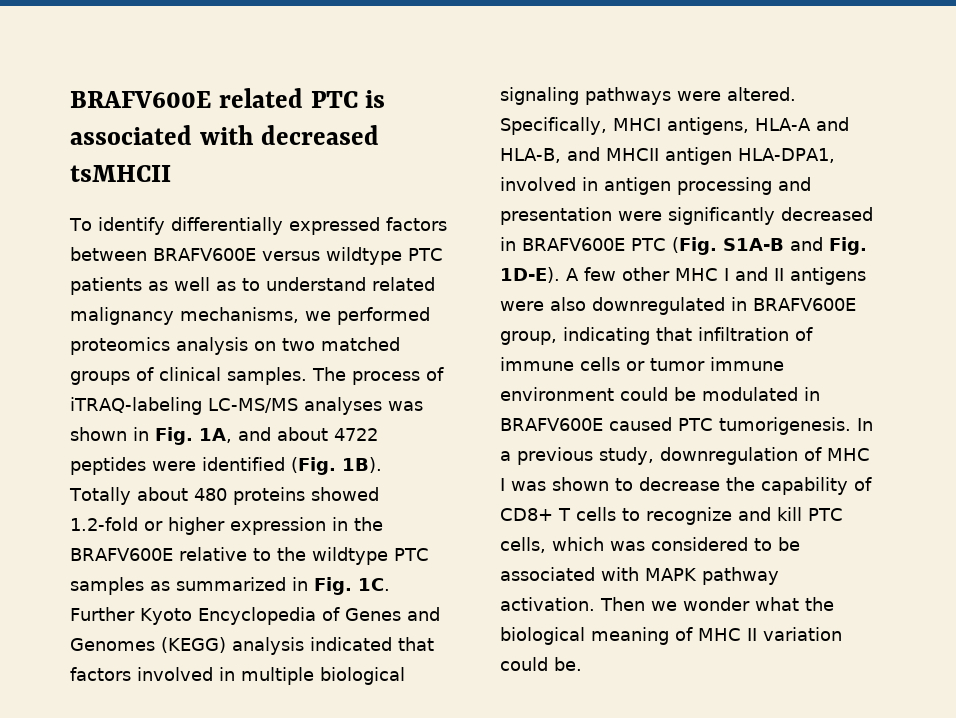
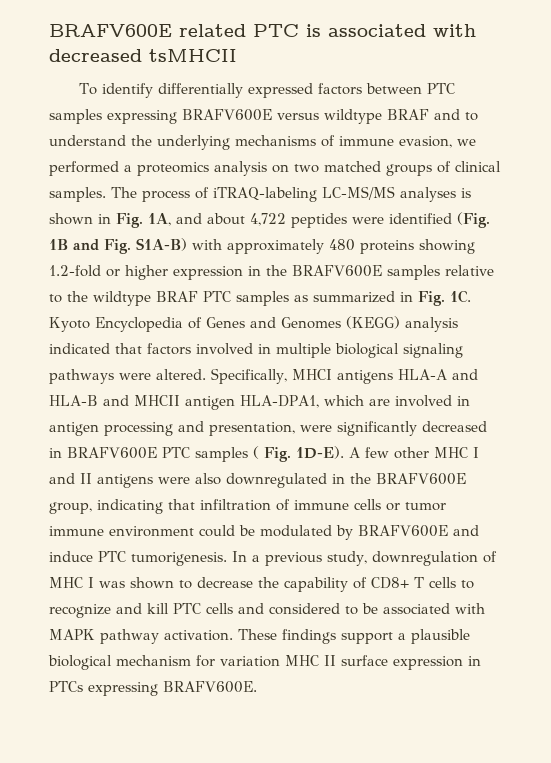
- To identify differentially expressed factors between BRAFV600E versus wildtype PTC patients as well as to understand related malignancy mechanisms, we performed proteomics analysis on two matched groups of clinical samples.
+ To identify differentially expressed factors between PTC samples expressing BRAFV600E versus wildtype BRAF and to understand the underlying mechanisms of immune evasion, we performed a proteomics analysis on two matched groups of clinical samples.
- The process of iTRAQ-labeling LC-MS/MS analyses was shown in Fig. 1A, and about 4722 peptides were identified (Fig. 1B). Totally about 480 proteins showed 1.2-fold or higher expression in the BRAFV600E relative to the wildtype PTC samples as summarized in Fig. 1C.
+ The process of iTRAQ-labeling LC-MS/MS analyses is shown in Fig. 1A, and about 4,722 peptides were identified (Fig. 1B and Fig. S1A-B) with approximately 480 proteins showing 1.2-fold or higher expression in the BRAFV600E samples relative to the wildtype BRAF PTC samples as summarized in Fig. 1C.
- Further Kyoto Encyclopedia of Genes and Genomes (KEGG) analysis indicated that factors involved in multiple biological signaling pathways were altered.
+ Kyoto Encyclopedia of Genes and Genomes (KEGG) analysis indicated that factors involved in multiple biological signaling pathways were altered.
- Specifically, MHCI antigens, HLA-A and HLA-B, and MHCII antigen HLA-DPA1, involved in antigen processing and presentation were significantly decreased in BRAFV600E PTC (Fig. S1A-B and Fig. 1D-E).
+ Specifically, MHCI antigens HLA-A and HLA-B and MHCII antigen HLA-DPA1, which are involved in antigen processing and presentation, were significantly decreased in BRAFV600E PTC samples ( Fig. 1D-E).
- A few other MHC I and II antigens were also downregulated in BRAFV600E group, indicating that infiltration of immune cells or tumor immune environment could be modulated in BRAFV600E caused PTC tumorigenesis.
+ A few other MHC I and II antigens were also downregulated in the BRAFV600E group, indicating that infiltration of immune cells or tumor immune environment could be modulated by BRAFV600E and induce PTC tumorigenesis.
- In a previous study, downregulation of MHC I was shown to decrease the capability of CD8+ T cells to recognize and kill PTC cells, which was considered to be associated with MAPK pathway activation.
+ In a previous study, downregulation of MHC I was shown to decrease the capability of CD8+ T cells to recognize and kill PTC cells and considered to be associated with MAPK pathway activation.
- Then we wonder what the biological meaning of MHC II variation could be.
+ These findings support a plausible biological mechanism for variation MHC II surface expression in PTCs expressing BRAFV600E.

